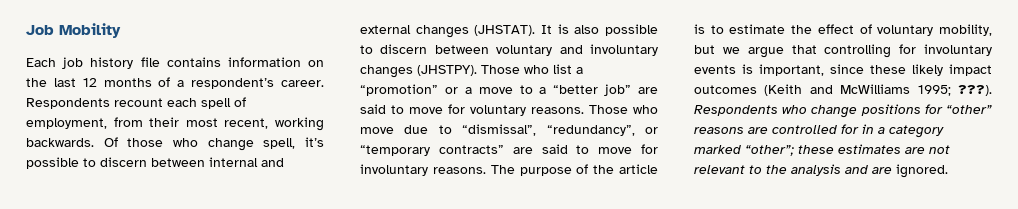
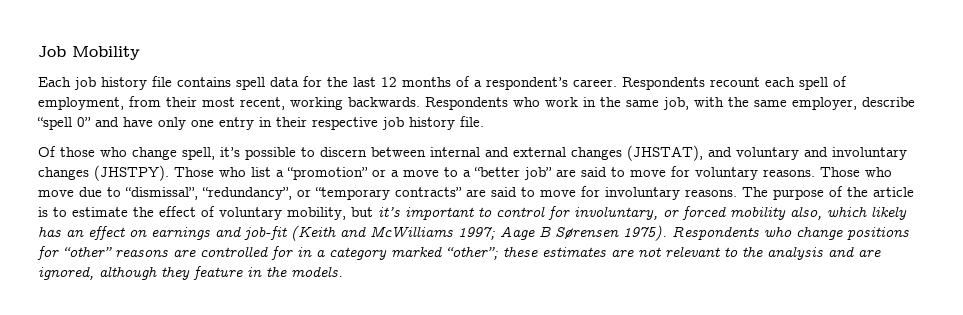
- Each job history file contains information on the last 12 months of a respondent’s career.
+ Each job history file contains spell data for the last 12 months of a respondent’s career.
- Respondents recount each spell of employment, from their most recent, working backwards. Of those who change spell, it’s possible to discern between internal and external changes (JHSTAT). It is also possible to discern between voluntary and involuntary changes (JHSTPY).
+ Respondents recount each spell of employment, from their most recent, working backwards. Respondents who work in the same job, with the same employer, describe “spell 0” and have only one entry in their respective job history file.
+ Of those who change spell, it’s possible to discern between internal and external changes (JHSTAT), and voluntary and involuntary changes (JHSTPY).
- The purpose of the article is to estimate the effect of voluntary mobility, but we argue that controlling for involuntary events is important, since these likely impact outcomes (Keith and McWilliams 1995; ???).
+ The purpose of the article is to estimate the effect of voluntary mobility, but it’s important to control for involuntary, or forced mobility also, which likely has an effect on earnings and job-fit (Keith and McWilliams 1997; Aage B Sørensen 1975).
- Respondents who change positions for “other” reasons are controlled for in a category marked “other”; these estimates are not relevant to the analysis and are ignored.
+ Respondents who change positions for “other” reasons are controlled for in a category marked “other”; these estimates are not relevant to the analysis and are ignored, although they feature in the models.

